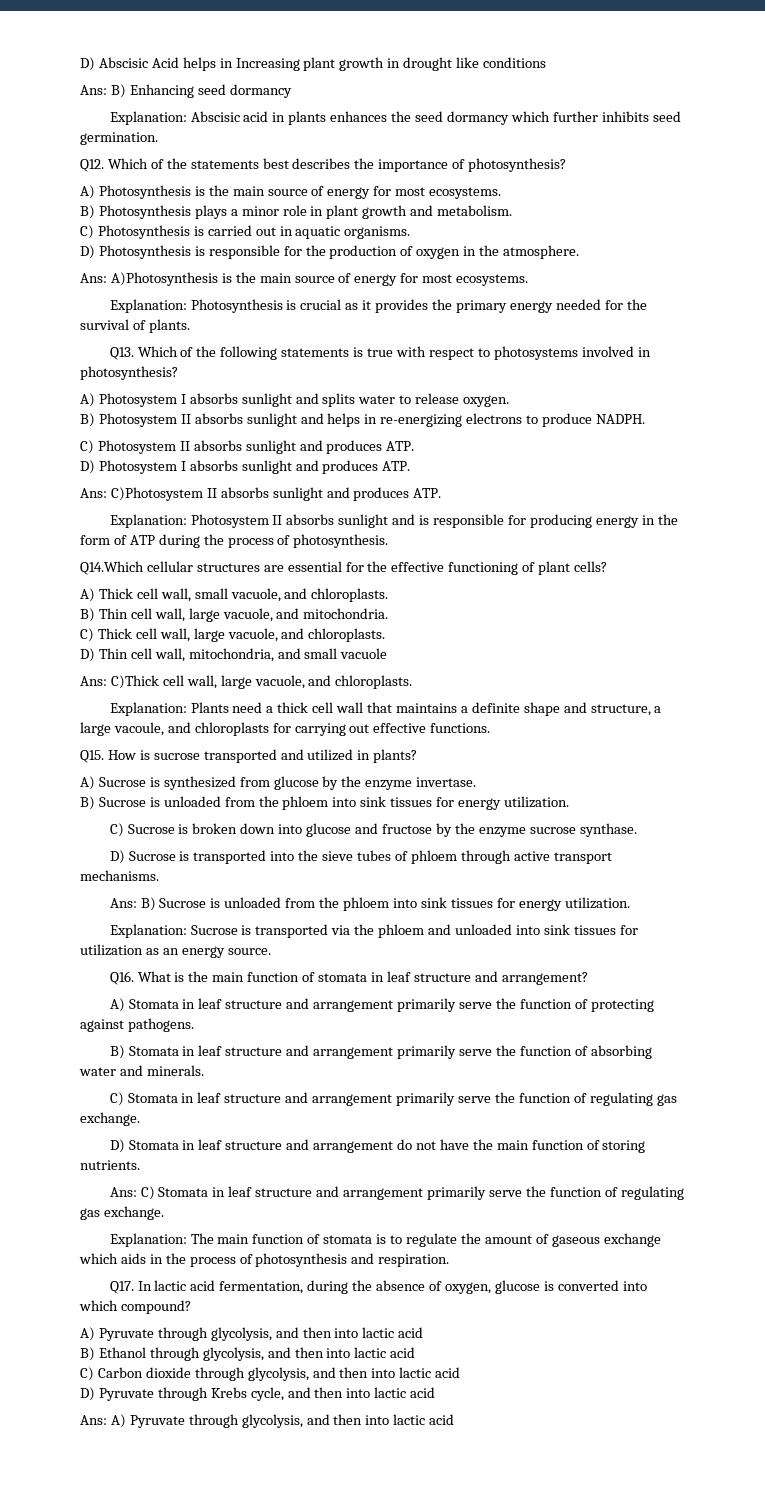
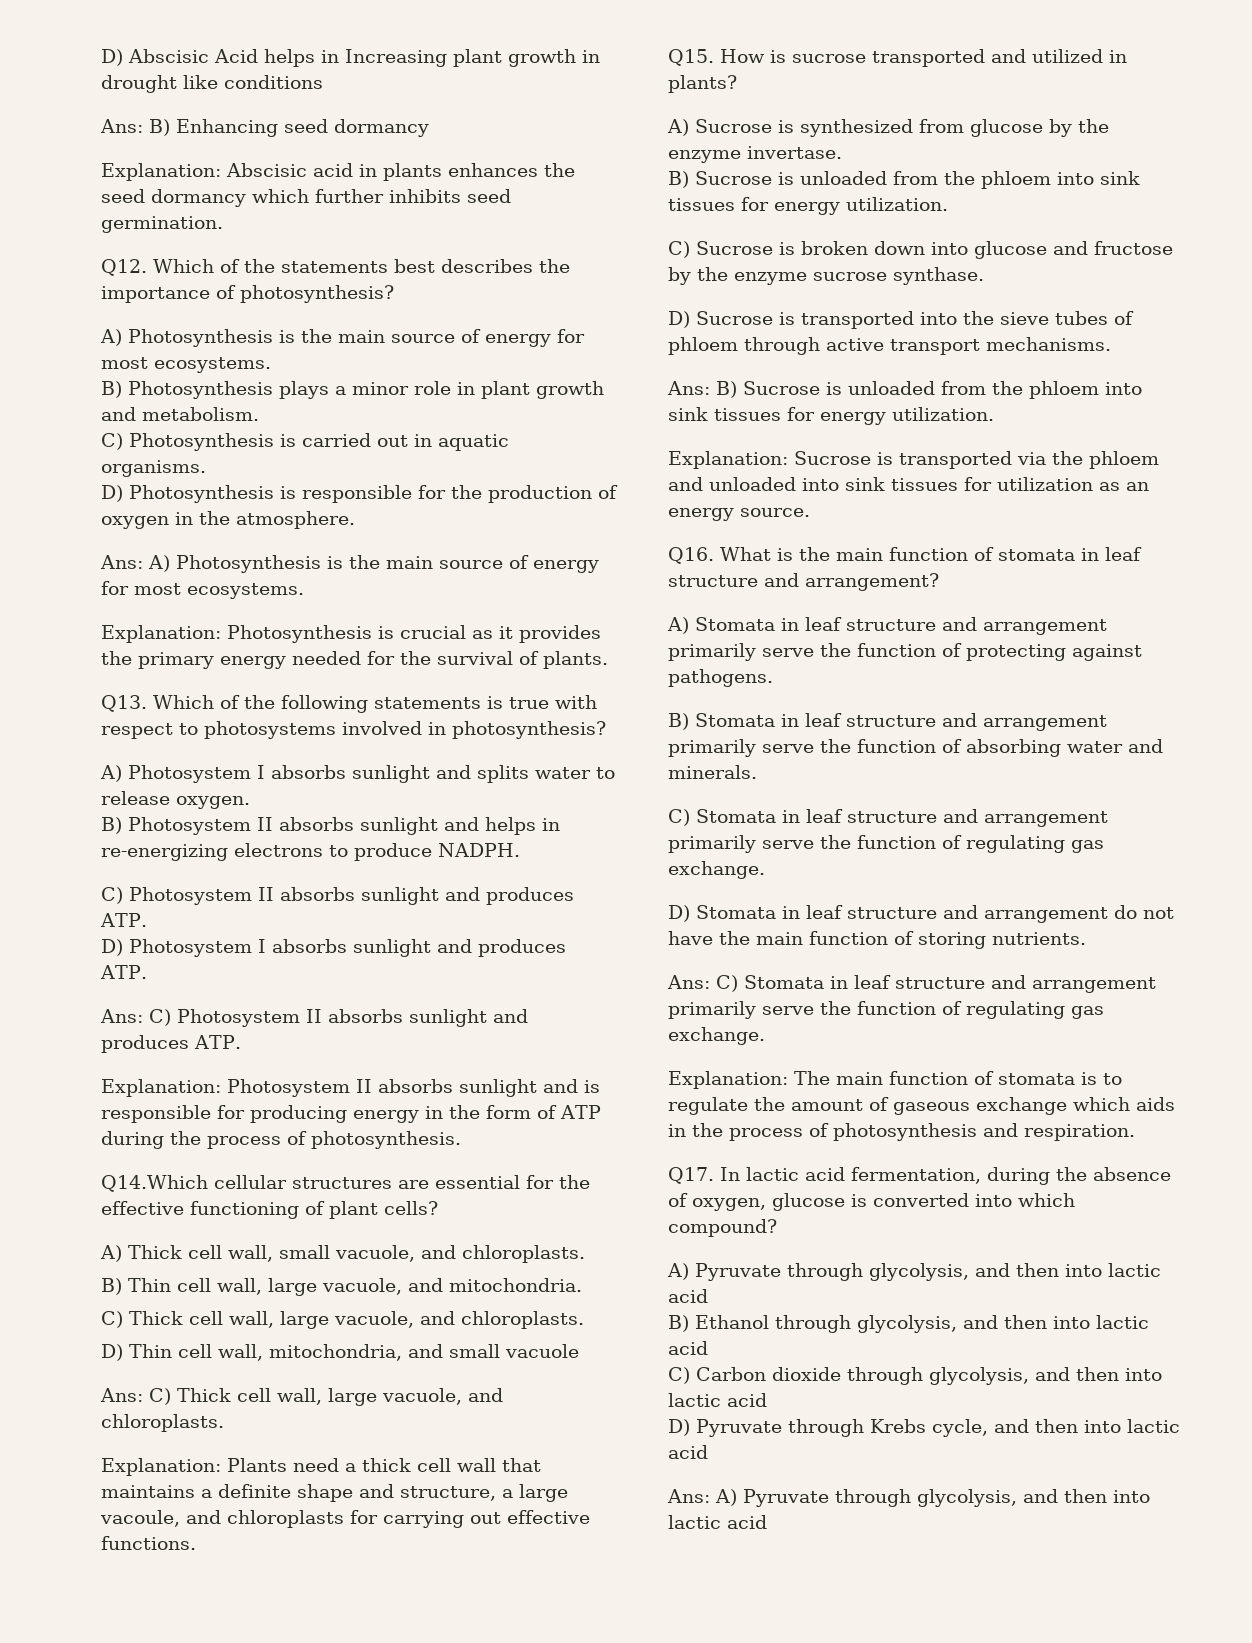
- Ans: A)Photosynthesis is the main source of energy for most ecosystems.
+ Ans: A) Photosynthesis is the main source of energy for most ecosystems.
- Ans: C)Photosystem II absorbs sunlight and produces ATP.
+ Ans: C) Photosystem II absorbs sunlight and produces ATP.
- Ans: C)Thick cell wall, large vacuole, and chloroplasts.
+ Ans: C) Thick cell wall, large vacuole, and chloroplasts.

